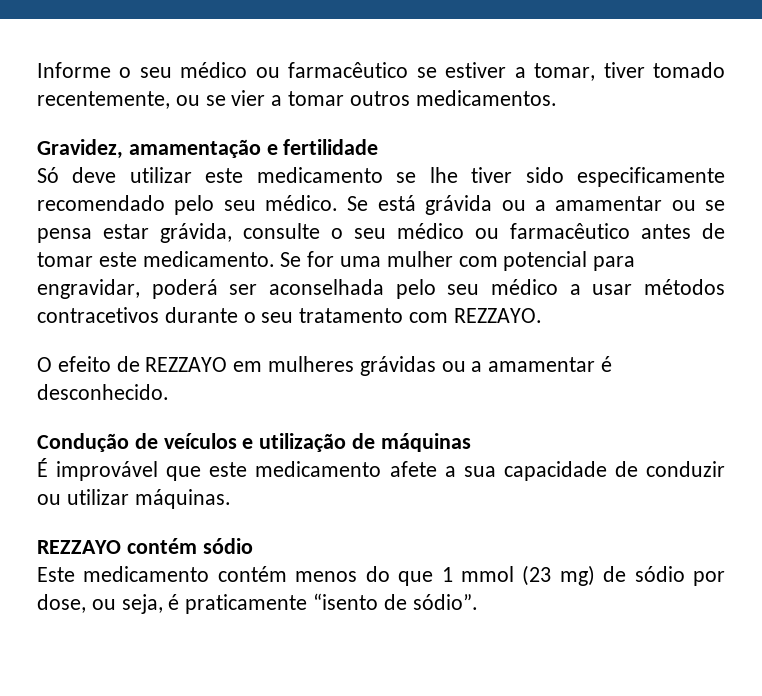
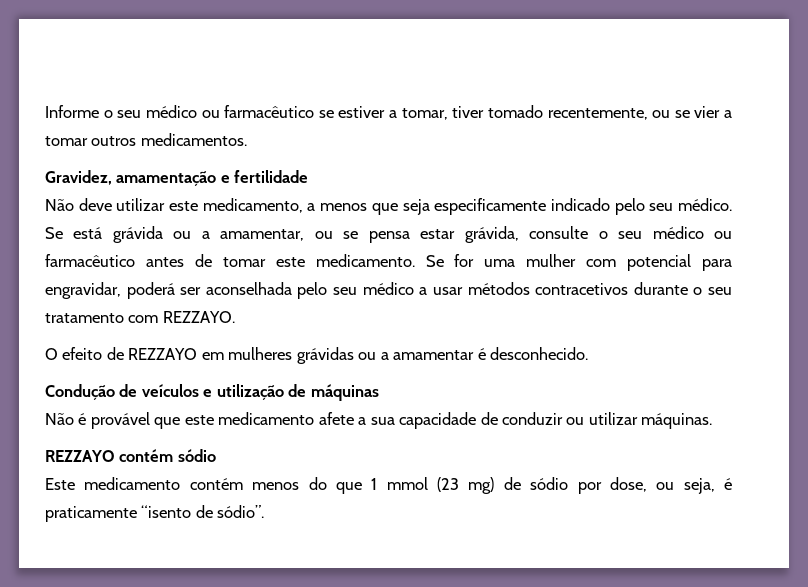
- Só deve utilizar este medicamento se lhe tiver sido especificamente recomendado pelo seu médico.
+ Não deve utilizar este medicamento, a menos que seja especificamente indicado pelo seu médico.
- Se está grávida ou a amamentar ou se pensa estar grávida, consulte o seu médico ou farmacêutico antes de tomar este medicamento.
+ Se está grávida ou a amamentar, ou se pensa estar grávida, consulte o seu médico ou farmacêutico antes de tomar este medicamento.
- É improvável que este medicamento afete a sua capacidade de conduzir ou utilizar máquinas.
+ Não é provável que este medicamento afete a sua capacidade de conduzir ou utilizar máquinas.

